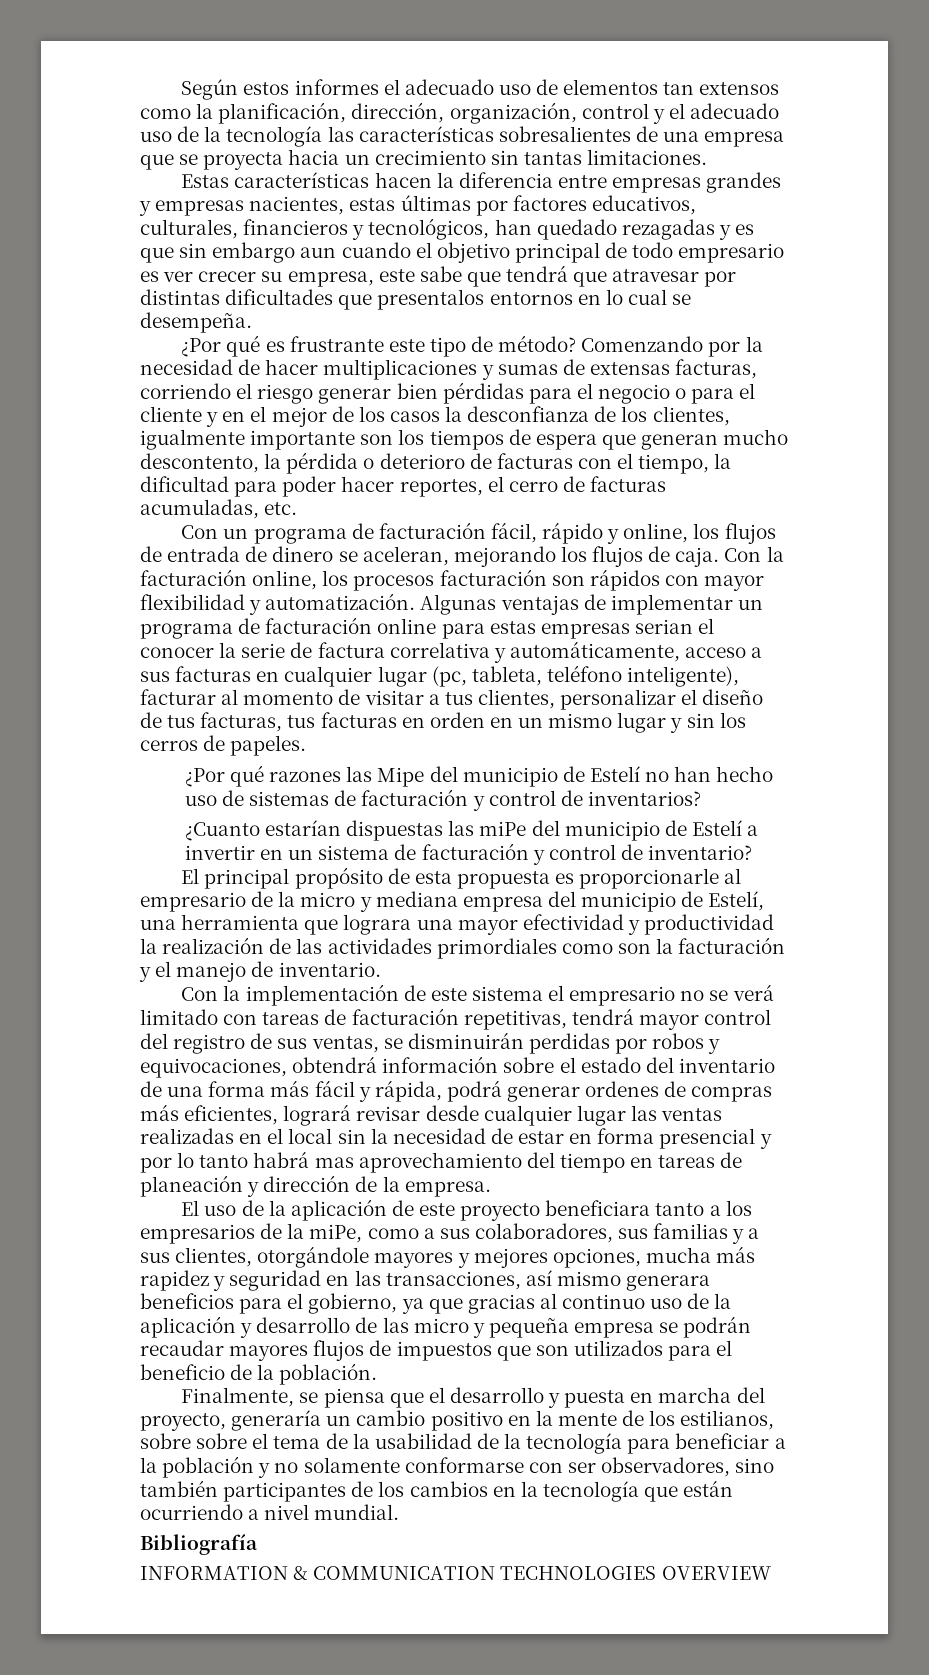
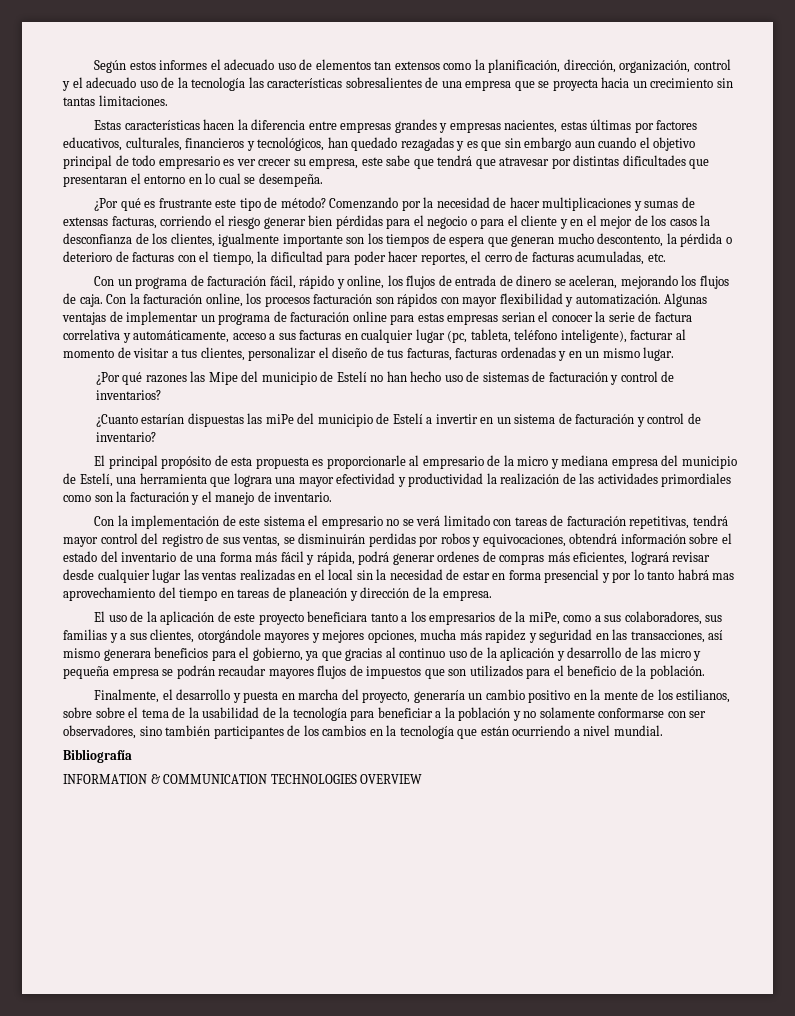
- Estas características hacen la diferencia entre empresas grandes y empresas nacientes, estas últimas por factores educativos, culturales, financieros y tecnológicos, han quedado rezagadas y es que sin embargo aun cuando el objetivo principal de todo empresario es ver crecer su empresa, este sabe que tendrá que atravesar por distintas dificultades que presentalos entornos en lo cual se desempeña.
+ Estas características hacen la diferencia entre empresas grandes y empresas nacientes, estas últimas por factores educativos, culturales, financieros y tecnológicos, han quedado rezagadas y es que sin embargo aun cuando el objetivo principal de todo empresario es ver crecer su empresa, este sabe que tendrá que atravesar por distintas dificultades que presentaran el entorno en lo cual se desempeña.
- Algunas ventajas de implementar un programa de facturación online para estas empresas serian el conocer la serie de factura correlativa y automáticamente, acceso a sus facturas en cualquier lugar (pc, tableta, teléfono inteligente), facturar al momento de visitar a tus clientes, personalizar el diseño de tus facturas, tus facturas en orden en un mismo lugar y sin los cerros de papeles.
+ Algunas ventajas de implementar un programa de facturación online para estas empresas serian el conocer la serie de factura correlativa y automáticamente, acceso a sus facturas en cualquier lugar (pc, tableta, teléfono inteligente), facturar al momento de visitar a tus clientes, personalizar el diseño de tus facturas, facturas ordenadas y en un mismo lugar.
- Finalmente, se piensa que el desarrollo y puesta en marcha del proyecto, generaría un cambio positivo en la mente de los estilianos, sobre sobre el tema de la usabilidad de la tecnología para beneficiar a la población y no solamente conformarse con ser observadores, sino también participantes de los cambios en la tecnología que están ocurriendo a nivel mundial.
+ Finalmente, el desarrollo y puesta en marcha del proyecto, generaría un cambio positivo en la mente de los estilianos, sobre sobre el tema de la usabilidad de la tecnología para beneficiar a la población y no solamente conformarse con ser observadores, sino también participantes de los cambios en la tecnología que están ocurriendo a nivel mundial.

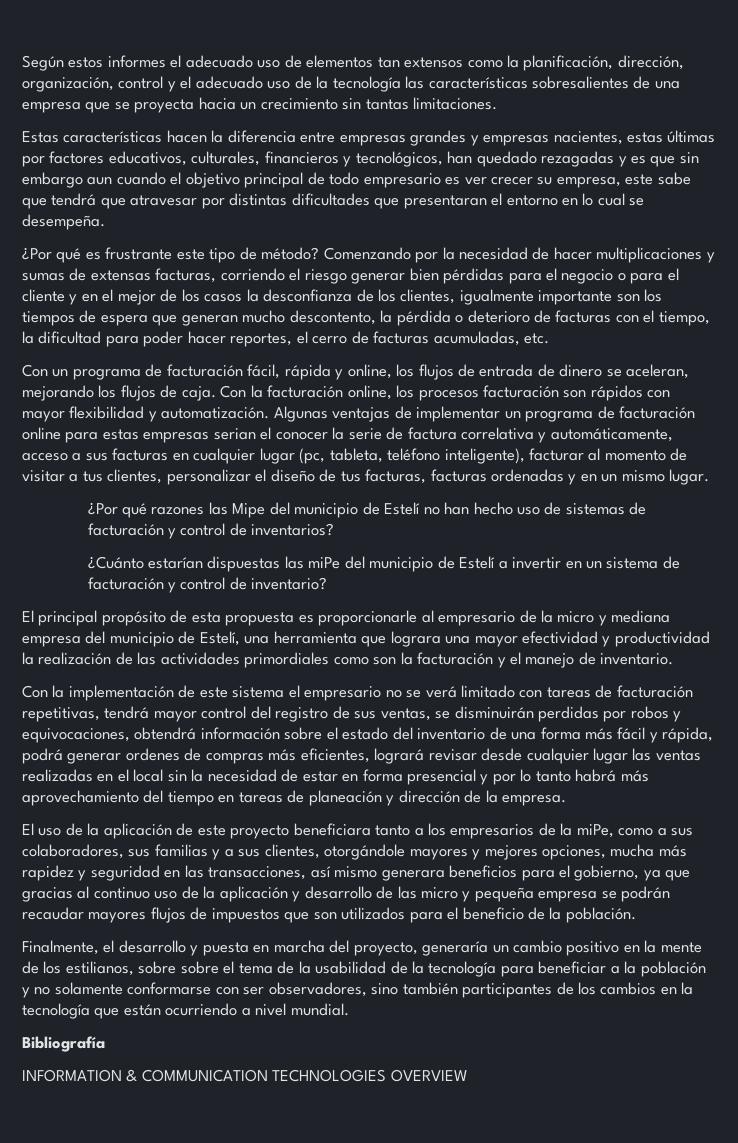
- Con un programa de facturación fácil, rápido y online, los flujos de entrada de dinero se aceleran, mejorando los flujos de caja.
+ Con un programa de facturación fácil, rápida y online, los flujos de entrada de dinero se aceleran, mejorando los flujos de caja.
- ¿Cuanto estarían dispuestas las miPe del municipio de Estelí a invertir en un sistema de facturación y control de inventario?
+ ¿Cuánto estarían dispuestas las miPe del municipio de Estelí a invertir en un sistema de facturación y control de inventario?
- Con la implementación de este sistema el empresario no se verá limitado con tareas de facturación repetitivas, tendrá mayor control del registro de sus ventas, se disminuirán perdidas por robos y equivocaciones, obtendrá información sobre el estado del inventario de una forma más fácil y rápida, podrá generar ordenes de compras más eficientes, logrará revisar desde cualquier lugar las ventas realizadas en el local sin la necesidad de estar en forma presencial y por lo tanto habrá mas aprovechamiento del tiempo en tareas de planeación y dirección de la empresa.
+ Con la implementación de este sistema el empresario no se verá limitado con tareas de facturación repetitivas, tendrá mayor control del registro de sus ventas, se disminuirán perdidas por robos y equivocaciones, obtendrá información sobre el estado del inventario de una forma más fácil y rápida, podrá generar ordenes de compras más eficientes, logrará revisar desde cualquier lugar las ventas realizadas en el local sin la necesidad de estar en forma presencial y por lo tanto habrá más aprovechamiento del tiempo en tareas de planeación y dirección de la empresa.

